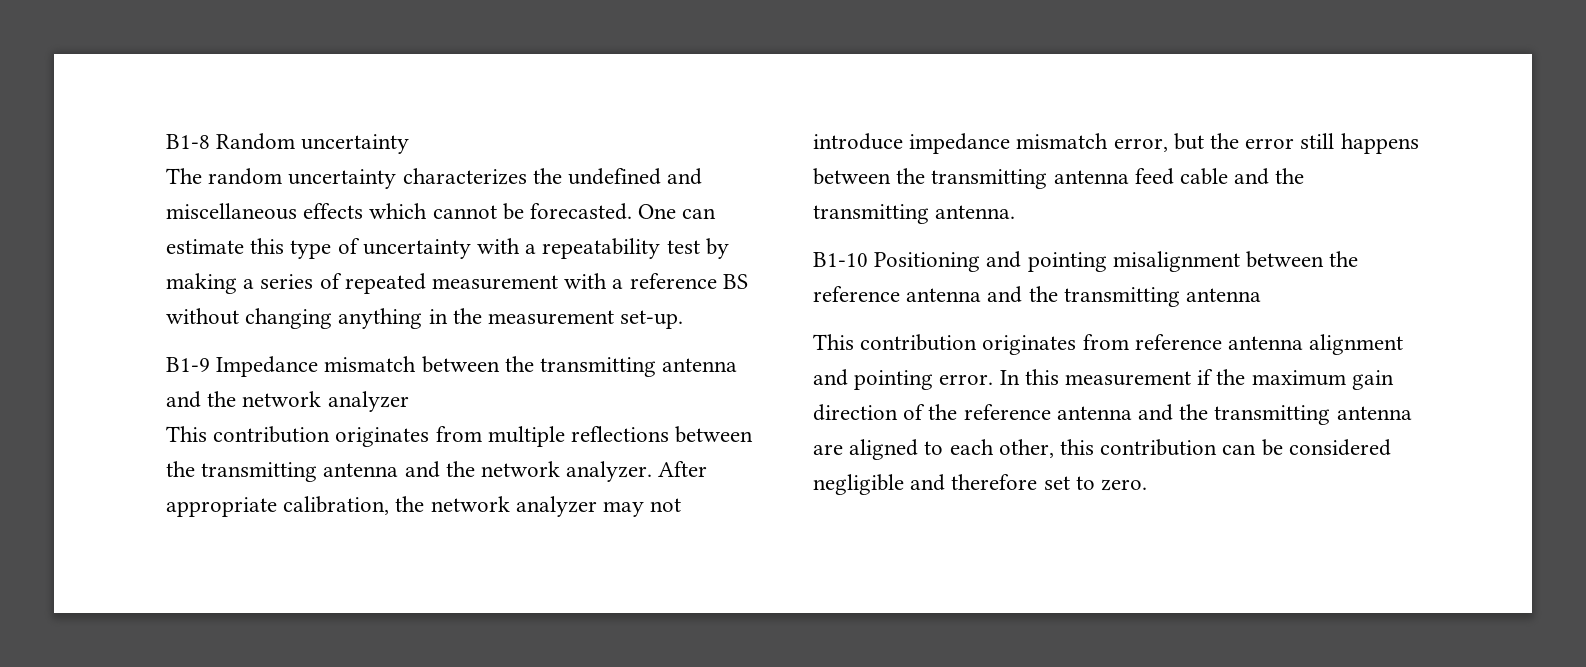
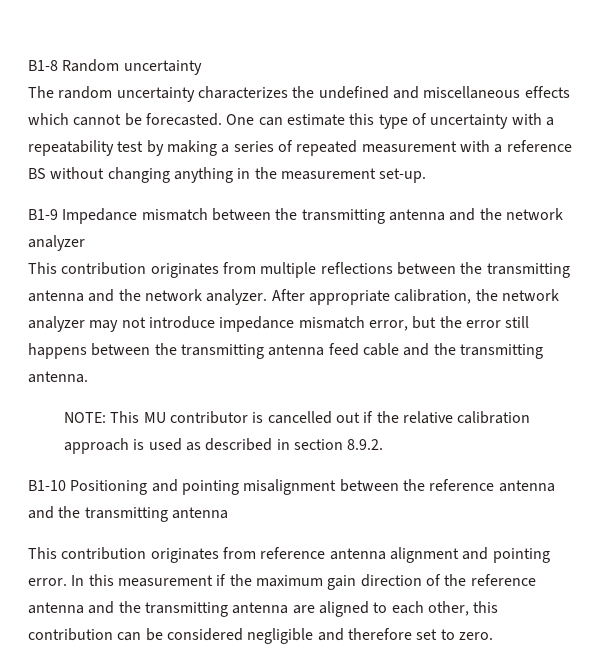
+ NOTE: This MU contributor is cancelled out if the relative calibration approach is used as described in section 8.9.2.

